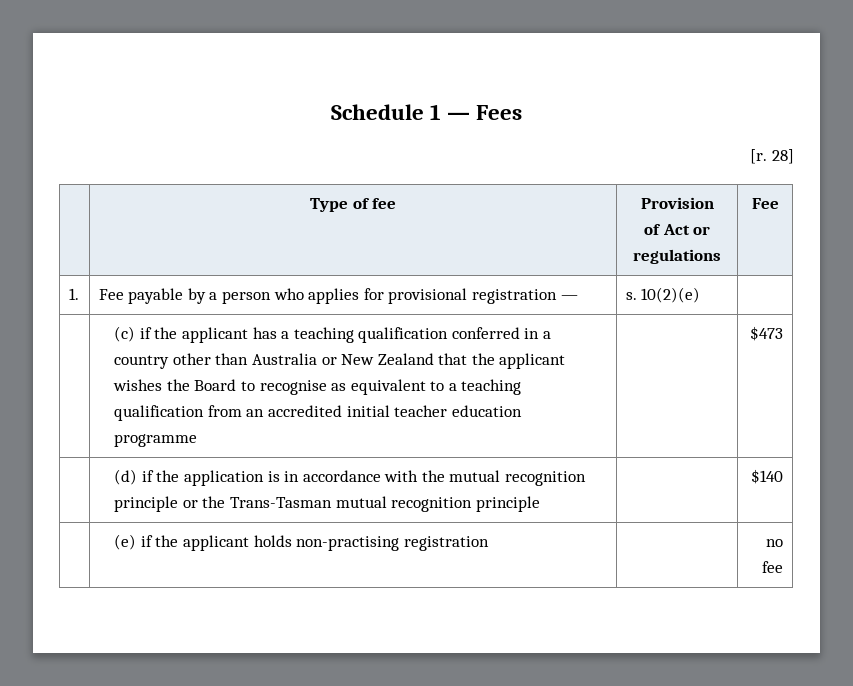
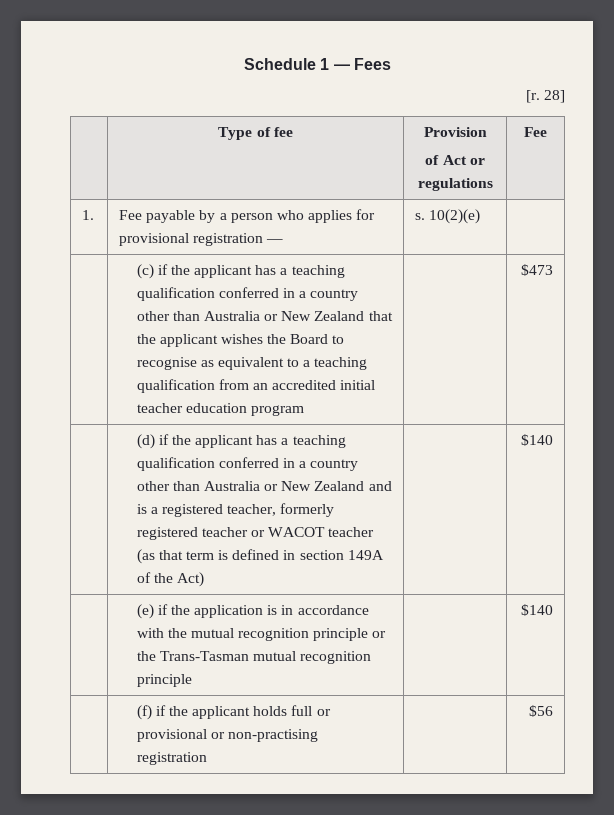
- | (c) if the applicant has a teaching qualification conferred in a country other than Australia or New Zealand that the applicant wishes the Board to recognise as equivalent to a teaching qualification from an accredited initial teacher education programme | | $473
+ | (c) if the applicant has a teaching qualification conferred in a country other than Australia or New Zealand that the applicant wishes the Board to recognise as equivalent to a teaching qualification from an accredited initial teacher education program | | $473
- (d) if the application is in accordance with the mutual recognition principle or the Trans-Tasman mutual recognition principle | | $140
+ (d) if the applicant has a teaching qualification conferred in a country other than Australia or New Zealand and is a registered teacher, formerly registered teacher or WACOT teacher (as that term is defined in section 149A of the Act) | | $140
+ | (e) if the application is in accordance with the mutual recognition principle or the Trans-Tasman mutual recognition principle | | $140
- | (e) if the applicant holds non-practising registration | | no fee
+ | (f) if the applicant holds full or provisional or non-practising registration | | $56

